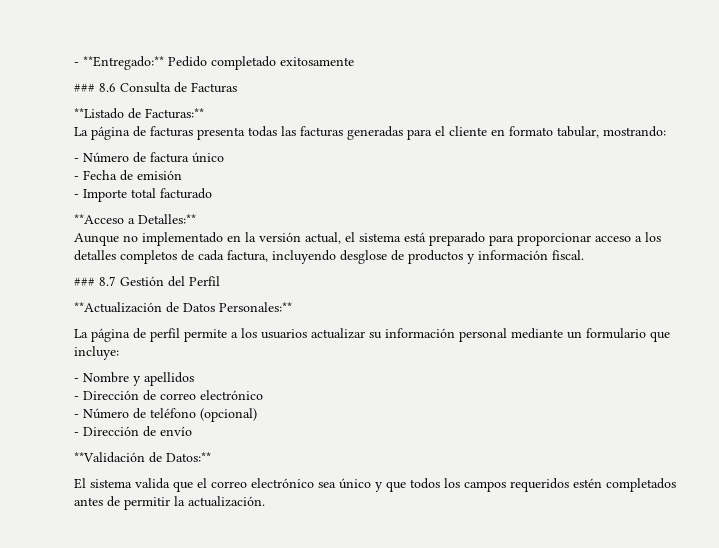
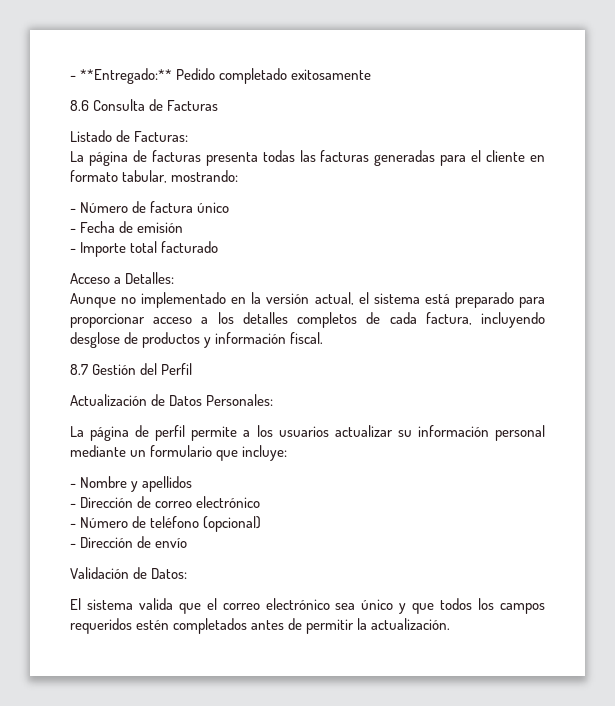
- ### 8.6 Consulta de Facturas
+ 8.6 Consulta de Facturas
- **Listado de Facturas:**
+ Listado de Facturas:
- **Acceso a Detalles:**
+ Acceso a Detalles:
- ### 8.7 Gestión del Perfil
+ 8.7 Gestión del Perfil
- **Actualización de Datos Personales:**
+ Actualización de Datos Personales:
- **Validación de Datos:**
+ Validación de Datos:

